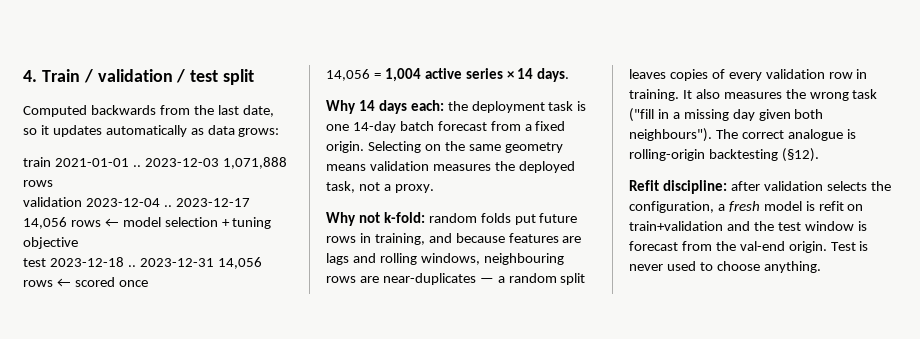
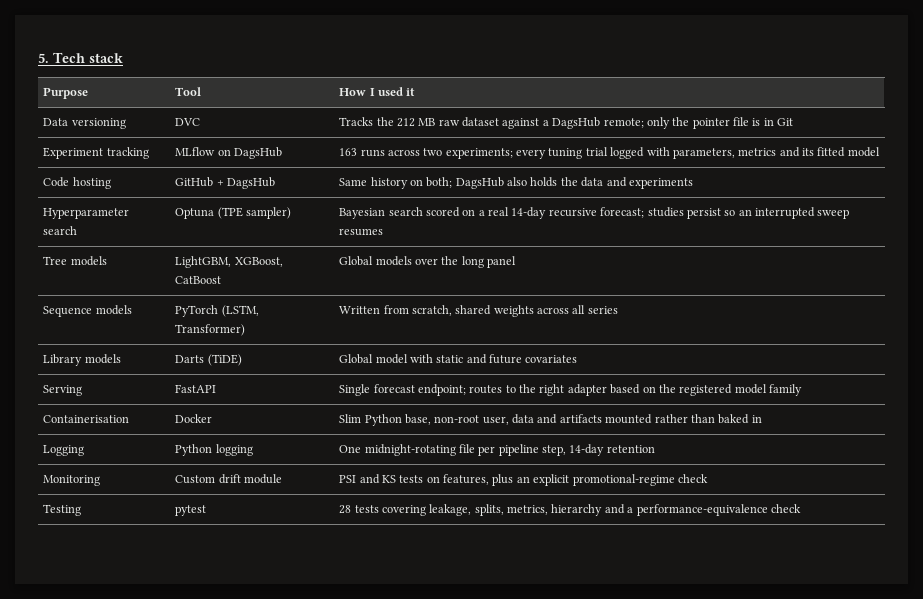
- 4. Train / validation / test split
- Computed backwards from the last date, so it updates automatically as data grows:
- train 2021-01-01 .. 2023-12-03 1,071,888 rows
- validation 2023-12-04 .. 2023-12-17 14,056 rows ← model selection + tuning objective
- test 2023-12-18 .. 2023-12-31 14,056 rows ← scored once
- 14,056 = 1,004 active series × 14 days.
- Why 14 days each: the deployment task is one 14-day batch forecast from a fixed origin. Selecting on the same geometry means validation measures the deployed task, not a proxy.
- Why not k-fold: random folds put future rows in training, and because features are lags and rolling windows, neighbouring rows are near-duplicates — a random split leaves copies of every validation row in training. It also measures the wrong task ("fill in a missing day given both neighbours"). The correct analogue is rolling-origin backtesting (§12).
- Refit discipline: after validation selects the configuration, a fresh model is refit on train+validation and the test window is forecast from the val-end origin. Test is never used to choose anything.
+ 5. Tech stack
+ Purpose | Tool | How I used it
+ Data versioning | DVC | Tracks the 212 MB raw dataset against a DagsHub remote; only the pointer file is in Git
+ Experiment tracking | MLflow on DagsHub | 163 runs across two experiments; every tuning trial logged with parameters, metrics and its fitted model
+ Code hosting | GitHub + DagsHub | Same history on both; DagsHub also holds the data and experiments
+ Hyperparameter search | Optuna (TPE sampler) | Bayesian search scored on a real 14-day recursive forecast; studies persist so an interrupted sweep resumes
+ Tree models | LightGBM, XGBoost, CatBoost | Global models over the long panel
+ Sequence models | PyTorch (LSTM, Transformer) | Written from scratch, shared weights across all series
+ Library models | Darts (TiDE) | Global model with static and future covariates
+ Serving | FastAPI | Single forecast endpoint; routes to the right adapter based on the registered model family
+ Containerisation | Docker | Slim Python base, non-root user, data and artifacts mounted rather than baked in
+ Logging | Python logging | One midnight-rotating file per pipeline step, 14-day retention
+ Monitoring | Custom drift module | PSI and KS tests on features, plus an explicit promotional-regime check
+ Testing | pytest | 28 tests covering leakage, splits, metrics, hierarchy and a performance-equivalence check

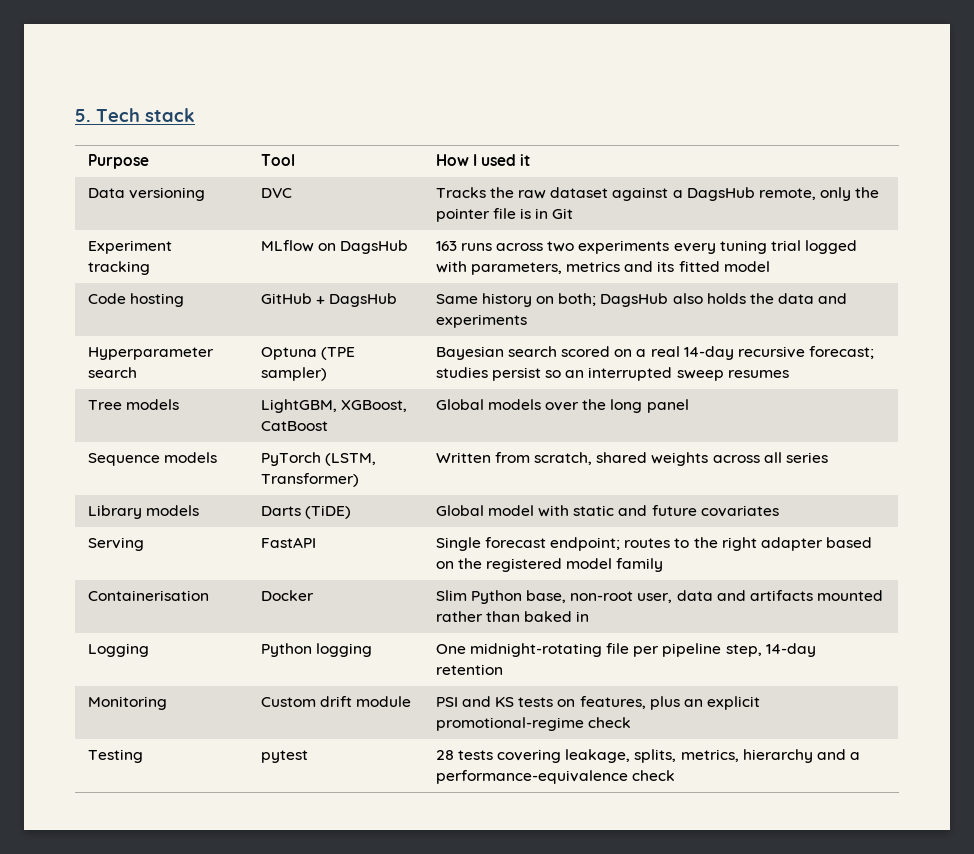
- Data versioning | DVC | Tracks the 212 MB raw dataset against a DagsHub remote; only the pointer file is in Git
+ Data versioning | DVC | Tracks the raw dataset against a DagsHub remote, only the pointer file is in Git
- Experiment tracking | MLflow on DagsHub | 163 runs across two experiments; every tuning trial logged with parameters, metrics and its fitted model
+ Experiment tracking | MLflow on DagsHub | 163 runs across two experiments every tuning trial logged with parameters, metrics and its fitted model

